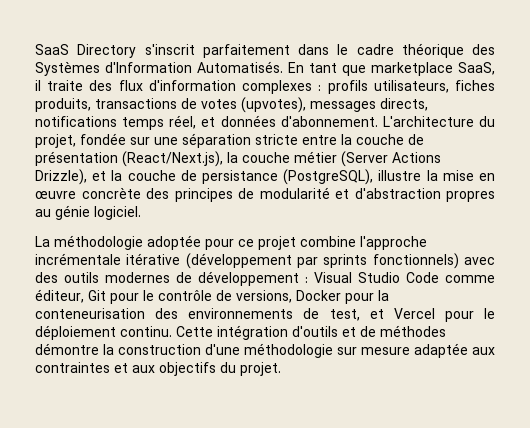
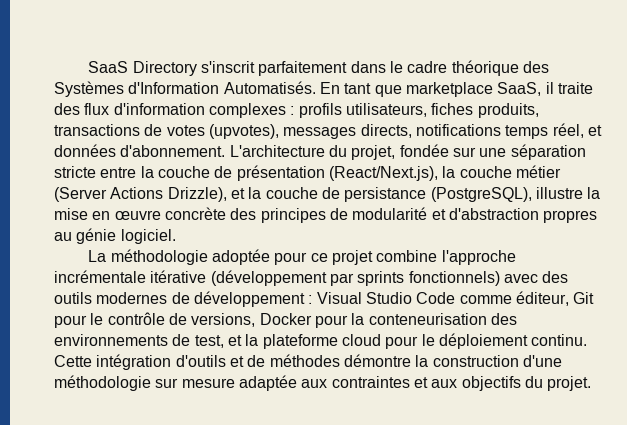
- La méthodologie adoptée pour ce projet combine l'approche incrémentale itérative (développement par sprints fonctionnels) avec des outils modernes de développement : Visual Studio Code comme éditeur, Git pour le contrôle de versions, Docker pour la conteneurisation des environnements de test, et Vercel pour le déploiement continu.
+ La méthodologie adoptée pour ce projet combine l'approche incrémentale itérative (développement par sprints fonctionnels) avec des outils modernes de développement : Visual Studio Code comme éditeur, Git pour le contrôle de versions, Docker pour la conteneurisation des environnements de test, et la plateforme cloud pour le déploiement continu.

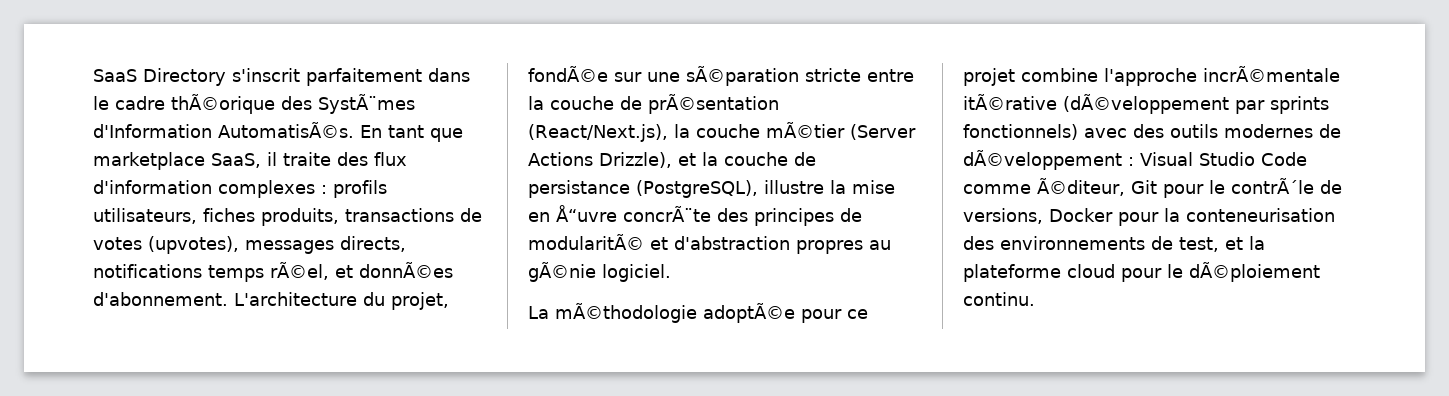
- SaaS Directory s'inscrit parfaitement dans le cadre théorique des Systèmes d'Information Automatisés.
+ SaaS Directory s'inscrit parfaitement dans le cadre thÃ©orique des SystÃ¨mes d'Information AutomatisÃ©s.
- En tant que marketplace SaaS, il traite des flux d'information complexes : profils utilisateurs, fiches produits, transactions de votes (upvotes), messages directs, notifications temps réel, et données d'abonnement.
+ En tant que marketplace SaaS, il traite des flux d'information complexes : profils utilisateurs, fiches produits, transactions de votes (upvotes), messages directs, notifications temps rÃ©el, et donnÃ©es d'abonnement.
- L'architecture du projet, fondée sur une séparation stricte entre la couche de présentation (React/Next.js), la couche métier (Server Actions Drizzle), et la couche de persistance (PostgreSQL), illustre la mise en œuvre concrète des principes de modularité et d'abstraction propres au génie logiciel.
+ L'architecture du projet, fondÃ©e sur une sÃ©paration stricte entre la couche de prÃ©sentation (React/Next.js), la couche mÃ©tier (Server Actions Drizzle), et la couche de persistance (PostgreSQL), illustre la mise en Å“uvre concrÃ¨te des principes de modularitÃ© et d'abstraction propres au gÃ©nie logiciel.
- La méthodologie adoptée pour ce projet combine l'approche incrémentale itérative (développement par sprints fonctionnels) avec des outils modernes de développement : Visual Studio Code comme éditeur, Git pour le contrôle de versions, Docker pour la conteneurisation des environnements de test, et la plateforme cloud pour le déploiement continu. Cette intégration d'outils et de méthodes démontre la construction d'une méthodologie sur mesure adaptée aux contraintes et aux objectifs du projet.
+ La mÃ©thodologie adoptÃ©e pour ce projet combine l'approche incrÃ©mentale itÃ©rative (dÃ©veloppement par sprints fonctionnels) avec des outils modernes de dÃ©veloppement : Visual Studio Code comme Ã©diteur, Git pour le contrÃ´le de versions, Docker pour la conteneurisation des environnements de test, et la plateforme cloud pour le dÃ©ploiement continu.

